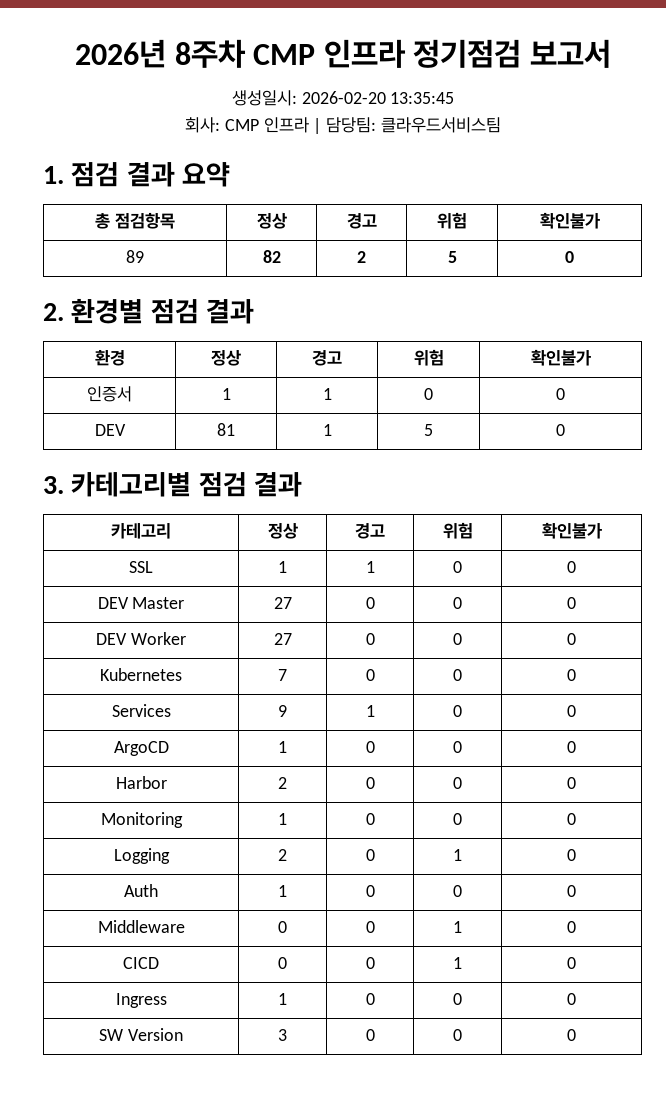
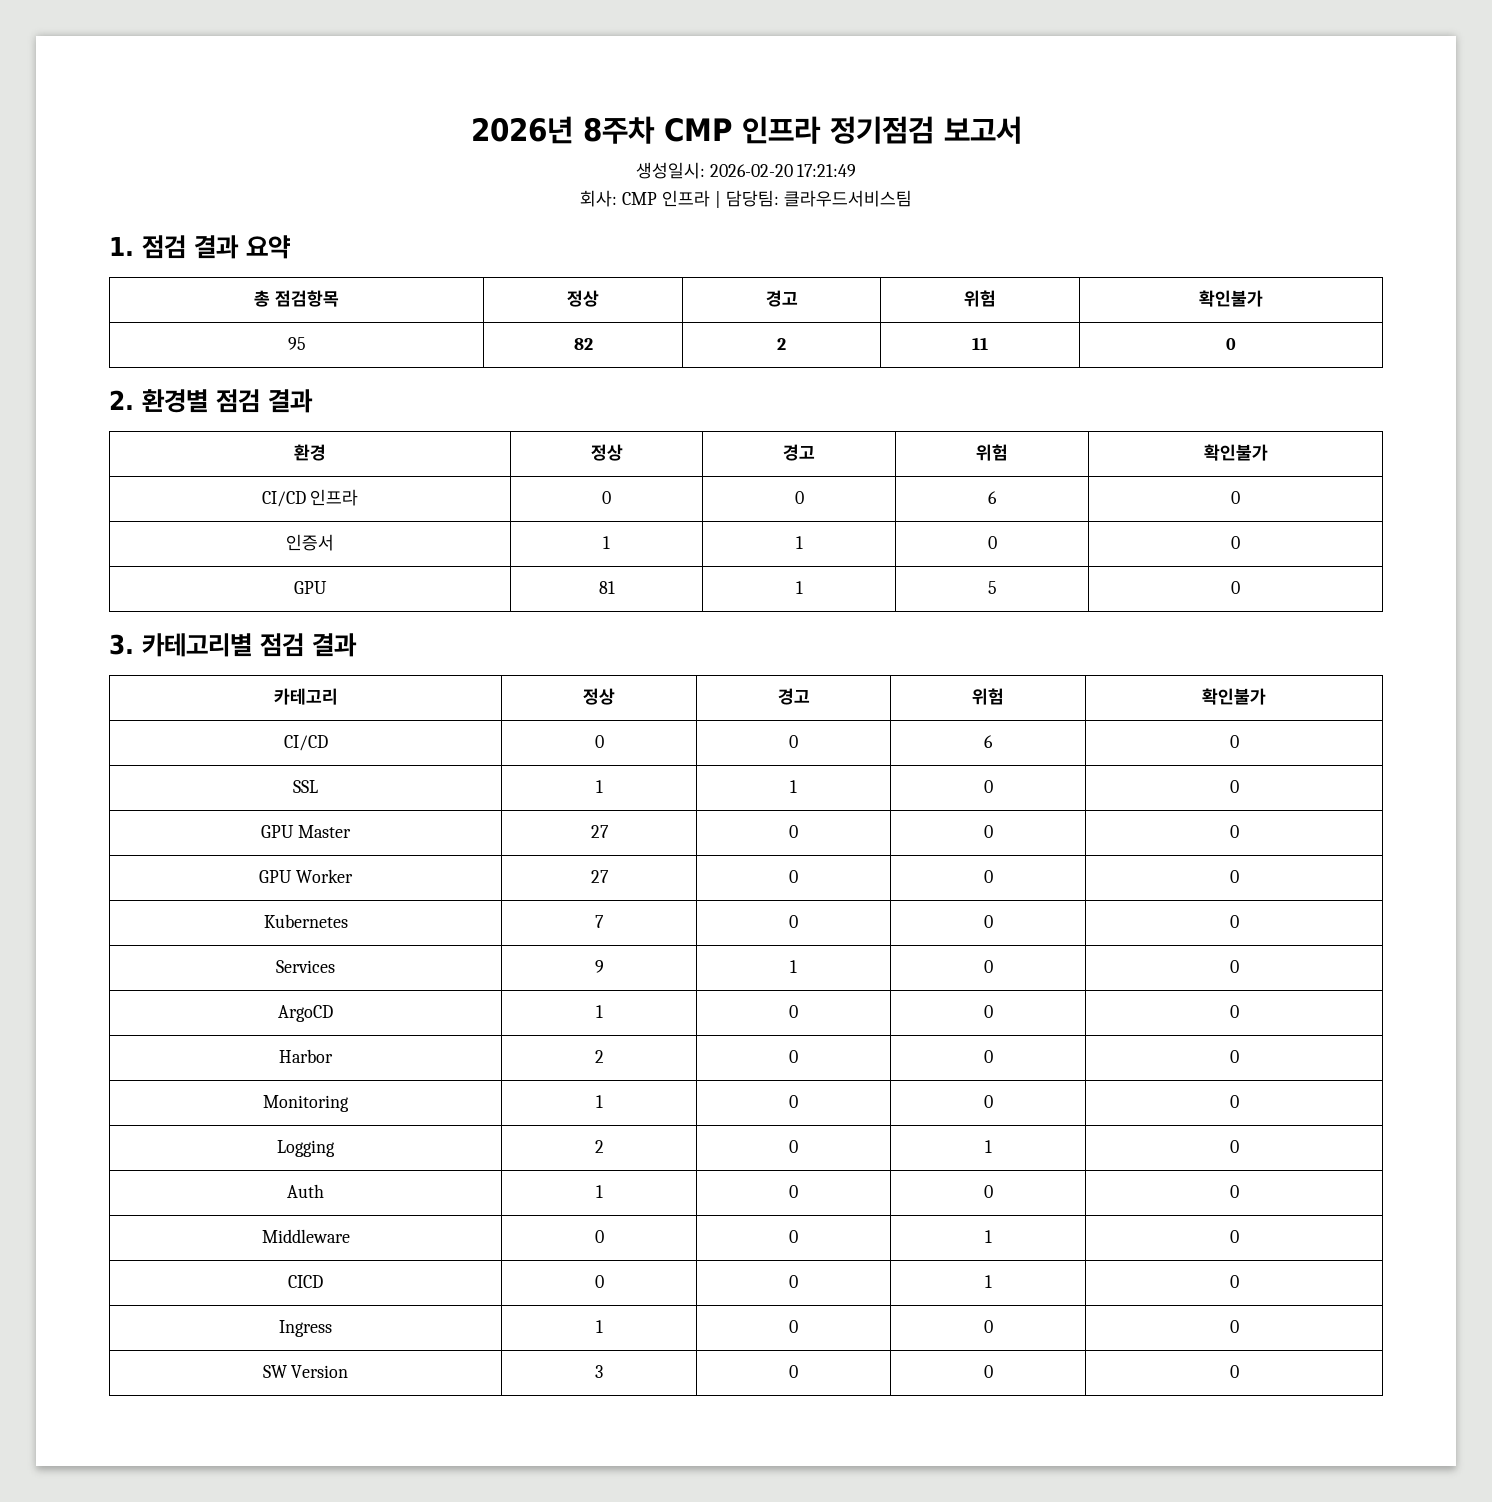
- 생성일시: 2026-02-20 13:35:45
+ 생성일시: 2026-02-20 17:21:49
- 89 | 82 | 2 | 5 | 0
+ 95 | 82 | 2 | 11 | 0
+ CI/CD 인프라 | 0 | 0 | 6 | 0
- DEV | 81 | 1 | 5 | 0
+ GPU | 81 | 1 | 5 | 0
+ CI/CD | 0 | 0 | 6 | 0
- DEV Master | 27 | 0 | 0 | 0
+ GPU Master | 27 | 0 | 0 | 0
- DEV Worker | 27 | 0 | 0 | 0
+ GPU Worker | 27 | 0 | 0 | 0

